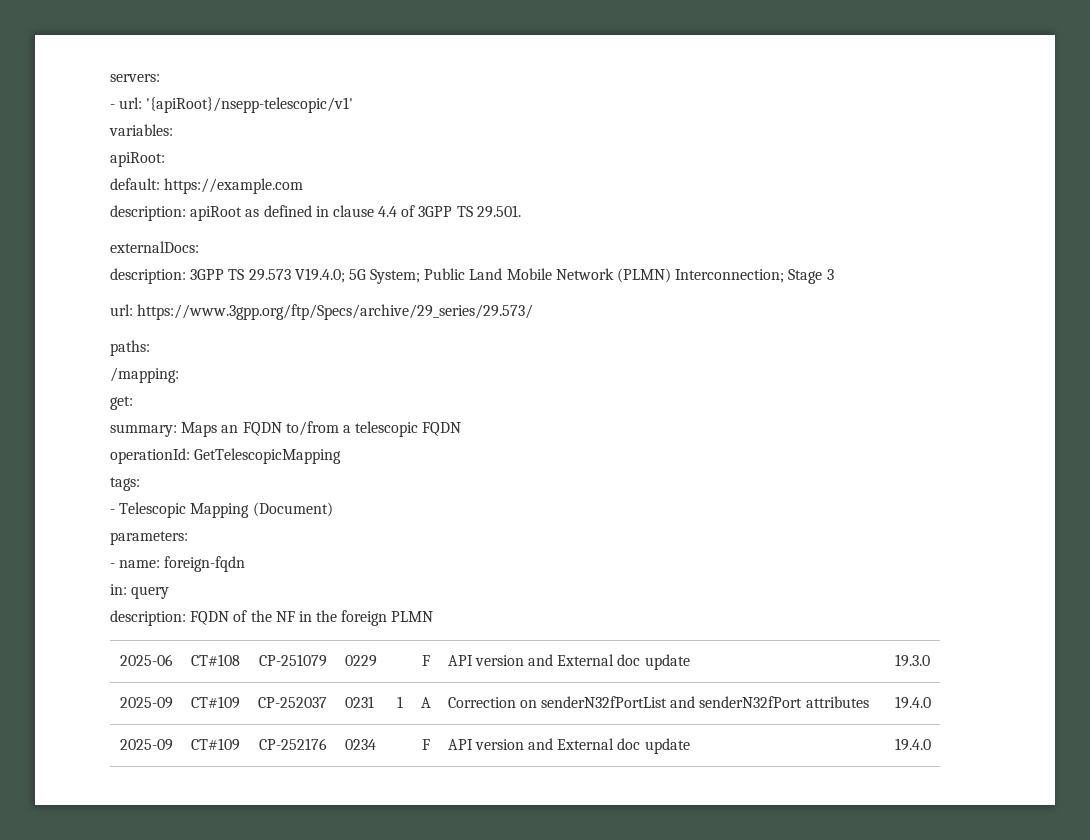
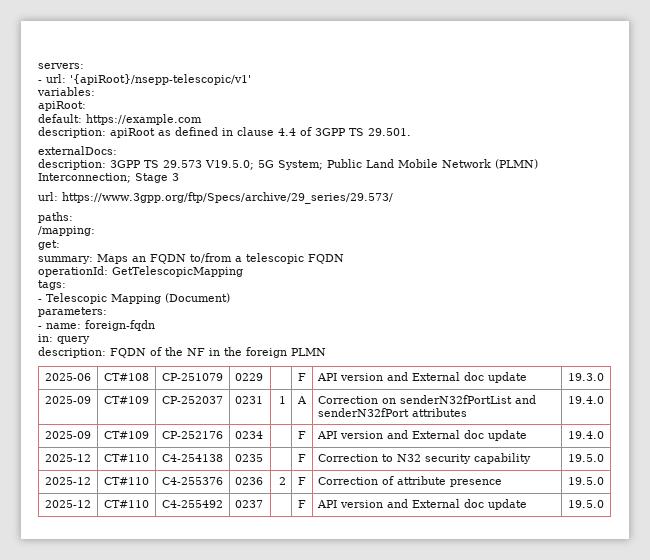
- description: 3GPP TS 29.573 V19.4.0; 5G System; Public Land Mobile Network (PLMN) Interconnection; Stage 3
+ description: 3GPP TS 29.573 V19.5.0; 5G System; Public Land Mobile Network (PLMN) Interconnection; Stage 3
+ 2025-12 | CT#110 | C4-254138 | 0235 | | F | Correction to N32 security capability | 19.5.0
+ 2025-12 | CT#110 | C4-255376 | 0236 | 2 | F | Correction of attribute presence | 19.5.0
+ 2025-12 | CT#110 | C4-255492 | 0237 | | F | API version and External doc update | 19.5.0

